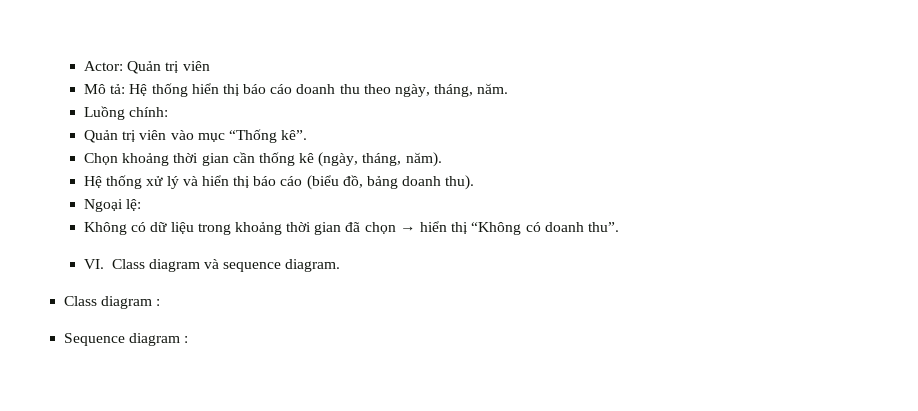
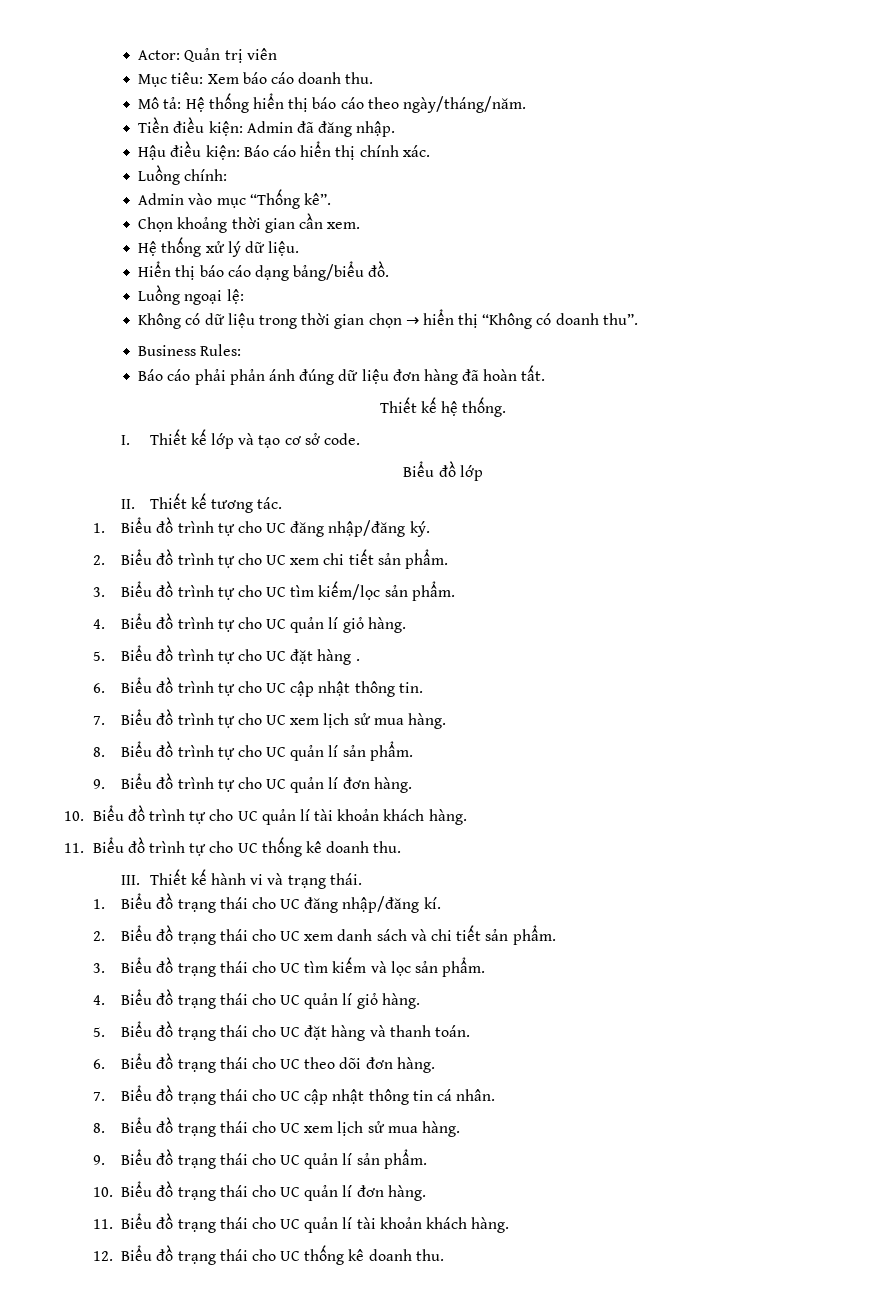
+ Mục tiêu: Xem báo cáo doanh thu.
- Mô tả: Hệ thống hiển thị báo cáo doanh thu theo ngày, tháng, năm.
+ Mô tả: Hệ thống hiển thị báo cáo theo ngày/tháng/năm.
+ Tiền điều kiện: Admin đã đăng nhập.
+ Hậu điều kiện: Báo cáo hiển thị chính xác.
- Quản trị viên vào mục “Thống kê”.
+ Admin vào mục “Thống kê”.
- Chọn khoảng thời gian cần thống kê (ngày, tháng, năm).
+ Chọn khoảng thời gian cần xem.
- Hệ thống xử lý và hiển thị báo cáo (biểu đồ, bảng doanh thu).
- Ngoại lệ:
+ Hệ thống xử lý dữ liệu.
+ Hiển thị báo cáo dạng bảng/biểu đồ.
+ Luồng ngoại lệ:
- Không có dữ liệu trong khoảng thời gian đã chọn → hiển thị “Không có doanh thu”.
+ Không có dữ liệu trong thời gian chọn → hiển thị “Không có doanh thu”.
- VI. Class diagram và sequence diagram.
- Class diagram :
- Sequence diagram :
+ Business Rules:
+ Báo cáo phải phản ánh đúng dữ liệu đơn hàng đã hoàn tất.
+ Thiết kế hệ thống.
+ I. Thiết kế lớp và tạo cơ sở code.
+ Biểu đồ lớp
+ II. Thiết kế tương tác.
+ 1. Biểu đồ trình tự cho UC đăng nhập/đăng ký.
+ 2. Biểu đồ trình tự cho UC xem chi tiết sản phẩm.
+ 3. Biểu đồ trình tự cho UC tìm kiếm/lọc sản phẩm.
+ 4. Biểu đồ trình tự cho UC quản lí giỏ hàng.
+ 5. Biểu đồ trình tự cho UC đặt hàng .
+ 6. Biểu đồ trình tự cho UC cập nhật thông tin.
+ 7. Biểu đồ trình tự cho UC xem lịch sử mua hàng.
+ 8. Biểu đồ trình tự cho UC quản lí sản phẩm.
+ 9. Biểu đồ trình tự cho UC quản lí đơn hàng.
+ 10. Biểu đồ trình tự cho UC quản lí tài khoản khách hàng.
+ 11. Biểu đồ trình tự cho UC thống kê doanh thu.
+ III. Thiết kế hành vi và trạng thái.
+ 1. Biểu đồ trạng thái cho UC đăng nhập/đăng kí.
+ 2. Biểu đồ trạng thái cho UC xem danh sách và chi tiết sản phẩm.
+ 3. Biểu đồ trạng thái cho UC tìm kiếm và lọc sản phẩm.
+ 4. Biểu đồ trạng thái cho UC quản lí giỏ hàng.
+ 5. Biểu đồ trạng thái cho UC đặt hàng và thanh toán.
+ 6. Biểu đồ trạng thái cho UC theo dõi đơn hàng.
+ 7. Biểu đồ trạng thái cho UC cập nhật thông tin cá nhân.
+ 8. Biểu đồ trạng thái cho UC xem lịch sử mua hàng.
+ 9. Biểu đồ trạng thái cho UC quản lí sản phẩm.
+ 10. Biểu đồ trạng thái cho UC quản lí đơn hàng.
+ 11. Biểu đồ trạng thái cho UC quản lí tài khoản khách hàng.
+ 12. Biểu đồ trạng thái cho UC thống kê doanh thu.

